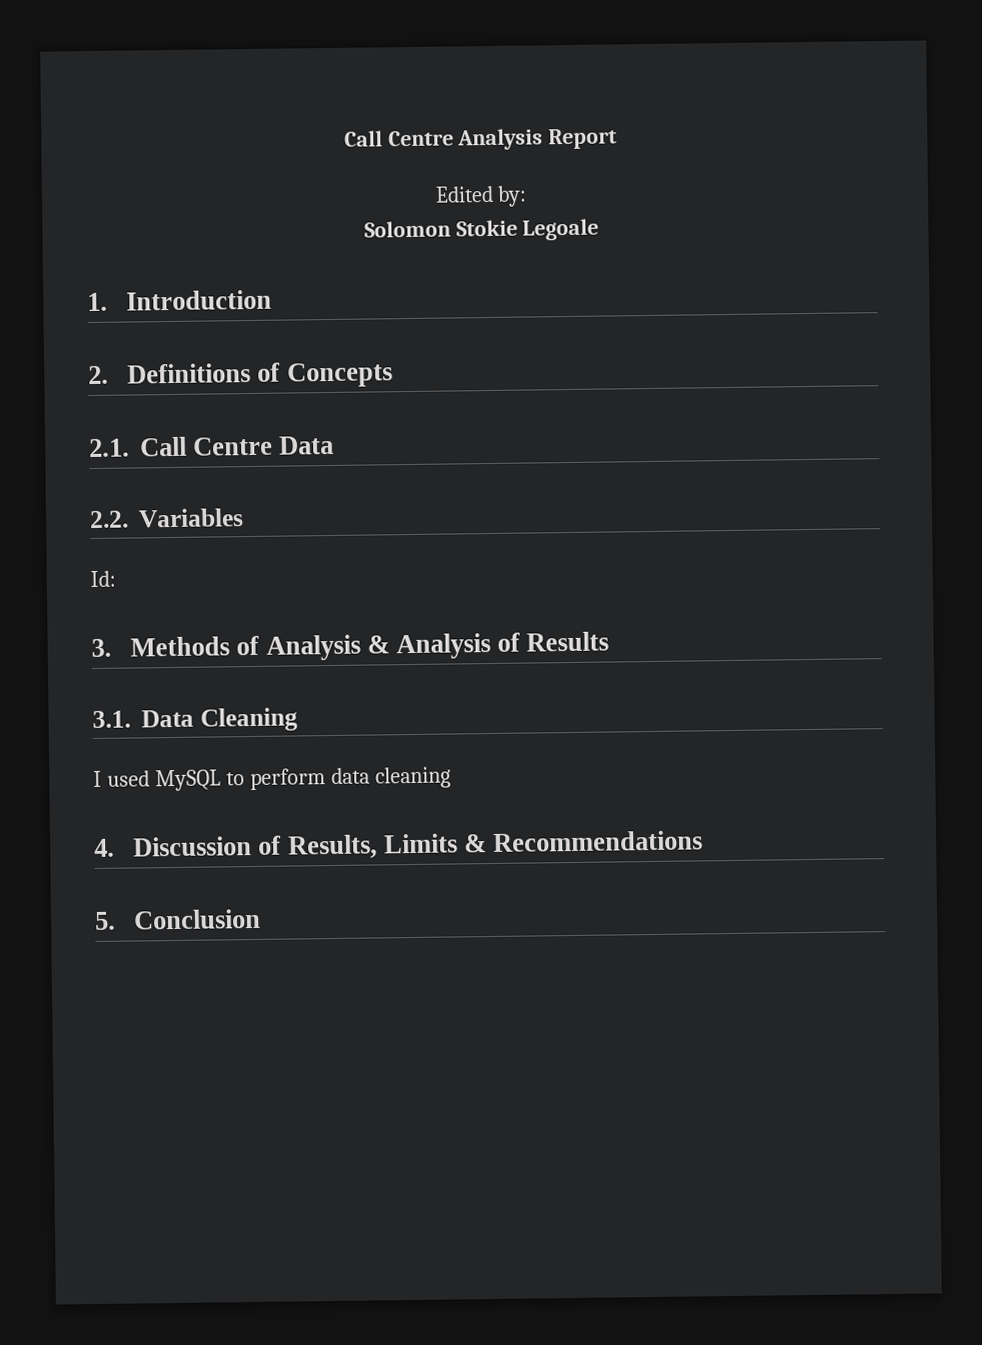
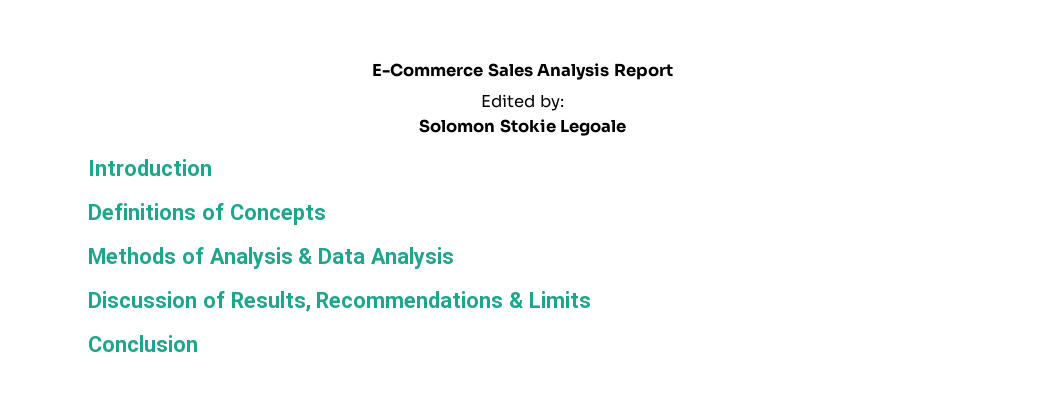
- Call Centre Analysis Report
+ E-Commerce Sales Analysis Report
- 1. Introduction
+ Introduction
- 2. Definitions of Concepts
+ Definitions of Concepts
- 2.1. Call Centre Data
- 2.2. Variables
- Id:
- 3. Methods of Analysis & Analysis of Results
- 3.1. Data Cleaning
- I used MySQL to perform data cleaning
- 4. Discussion of Results, Limits & Recommendations
- 5. Conclusion
+ Methods of Analysis & Data Analysis
+ Discussion of Results, Recommendations & Limits
+ Conclusion

